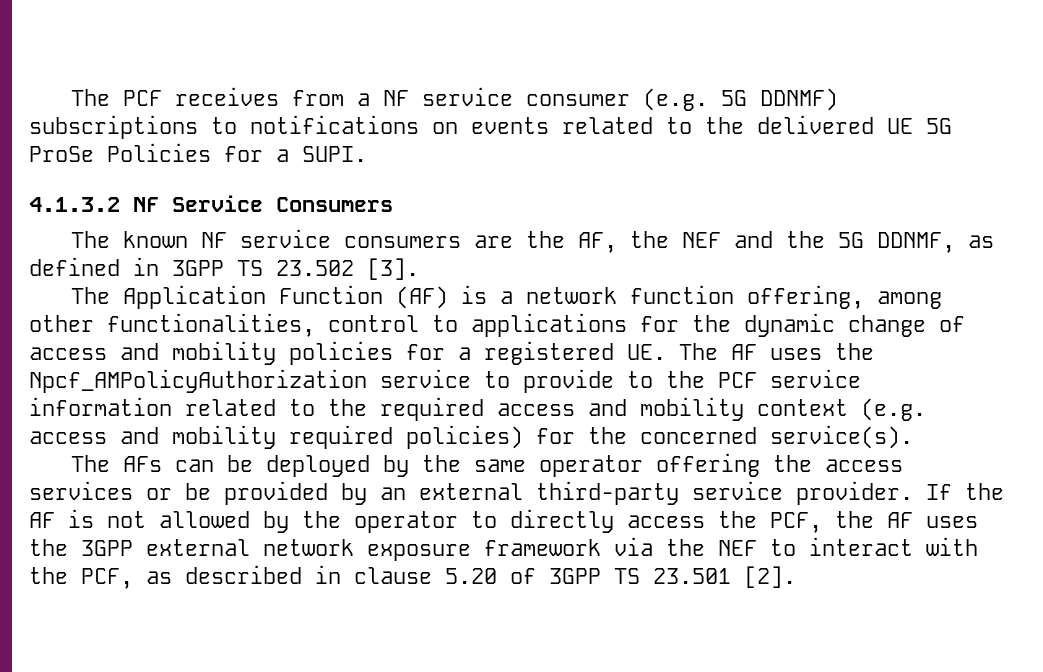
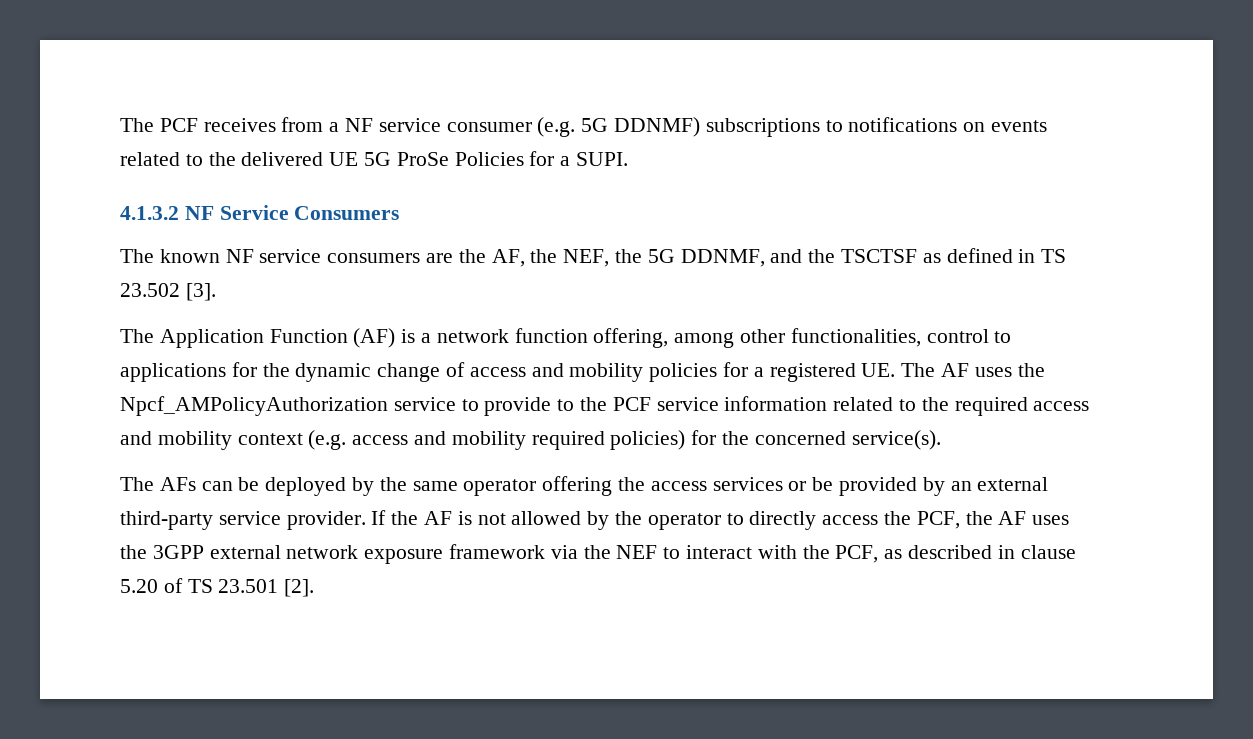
- The known NF service consumers are the AF, the NEF and the 5G DDNMF, as defined in 3GPP TS 23.502 [3].
+ The known NF service consumers are the AF, the NEF, the 5G DDNMF, and the TSCTSF as defined in TS 23.502 [3].
- If the AF is not allowed by the operator to directly access the PCF, the AF uses the 3GPP external network exposure framework via the NEF to interact with the PCF, as described in clause 5.20 of 3GPP TS 23.501 [2].
+ If the AF is not allowed by the operator to directly access the PCF, the AF uses the 3GPP external network exposure framework via the NEF to interact with the PCF, as described in clause 5.20 of TS 23.501 [2].

